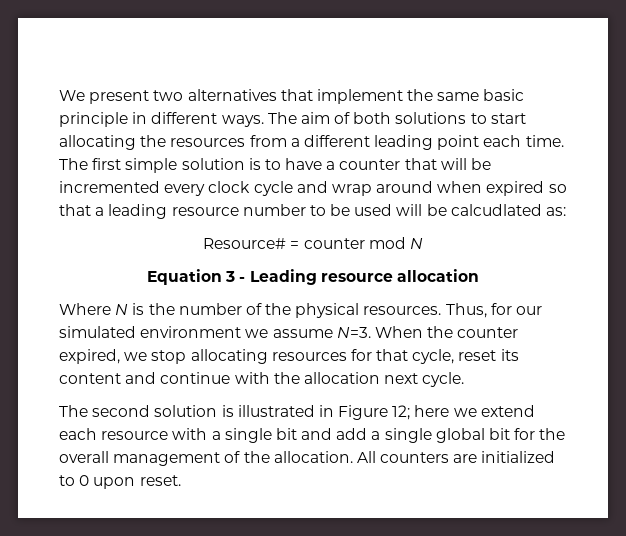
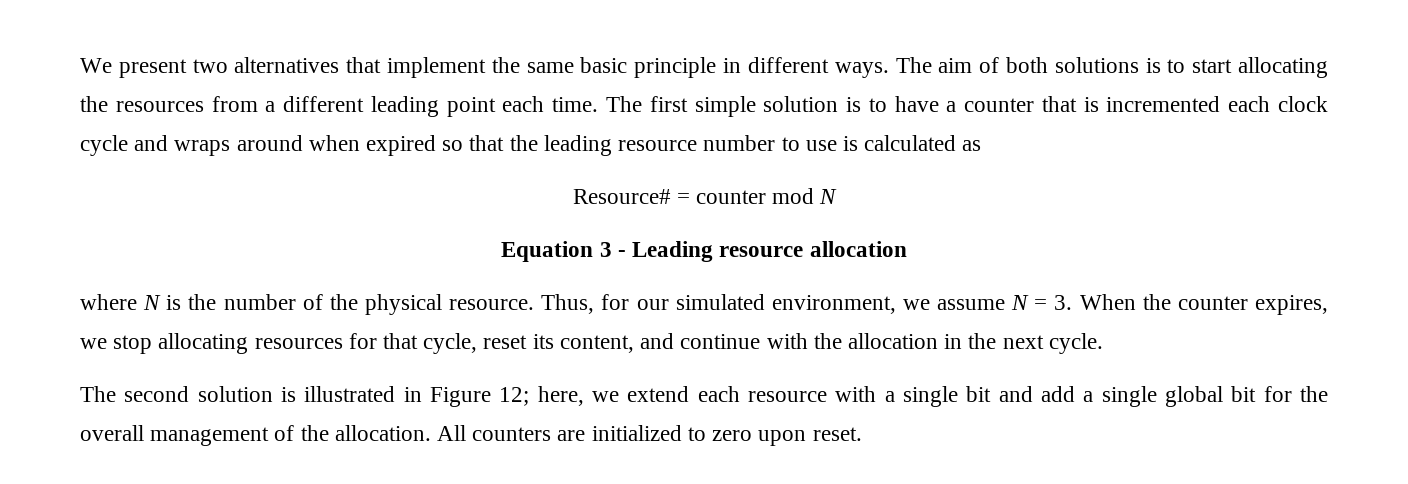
- The aim of both solutions to start allocating the resources from a different leading point each time.
+ The aim of both solutions is to start allocating the resources from a different leading point each time.
- The first simple solution is to have a counter that will be incremented every clock cycle and wrap around when expired so that a leading resource number to be used will be calcudlated as:
+ The first simple solution is to have a counter that is incremented each clock cycle and wraps around when expired so that the leading resource number to use is calculated as
- Where N is the number of the physical resources.
+ where N is the number of the physical resource.
- Thus, for our simulated environment we assume N=3. When the counter expired, we stop allocating resources for that cycle, reset its content and continue with the allocation next cycle.
+ Thus, for our simulated environment, we assume N = 3. When the counter expires, we stop allocating resources for that cycle, reset its content, and continue with the allocation in the next cycle.
- The second solution is illustrated in Figure 12; here we extend each resource with a single bit and add a single global bit for the overall management of the allocation.
+ The second solution is illustrated in Figure 12; here, we extend each resource with a single bit and add a single global bit for the overall management of the allocation.
- All counters are initialized to 0 upon reset.
+ All counters are initialized to zero upon reset.

